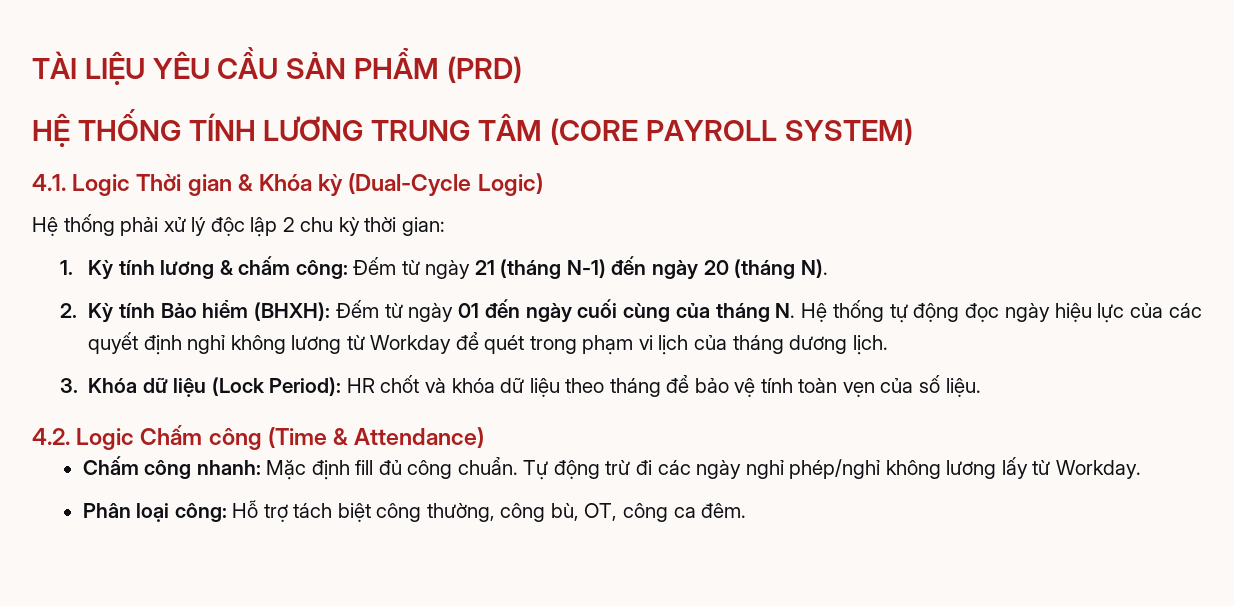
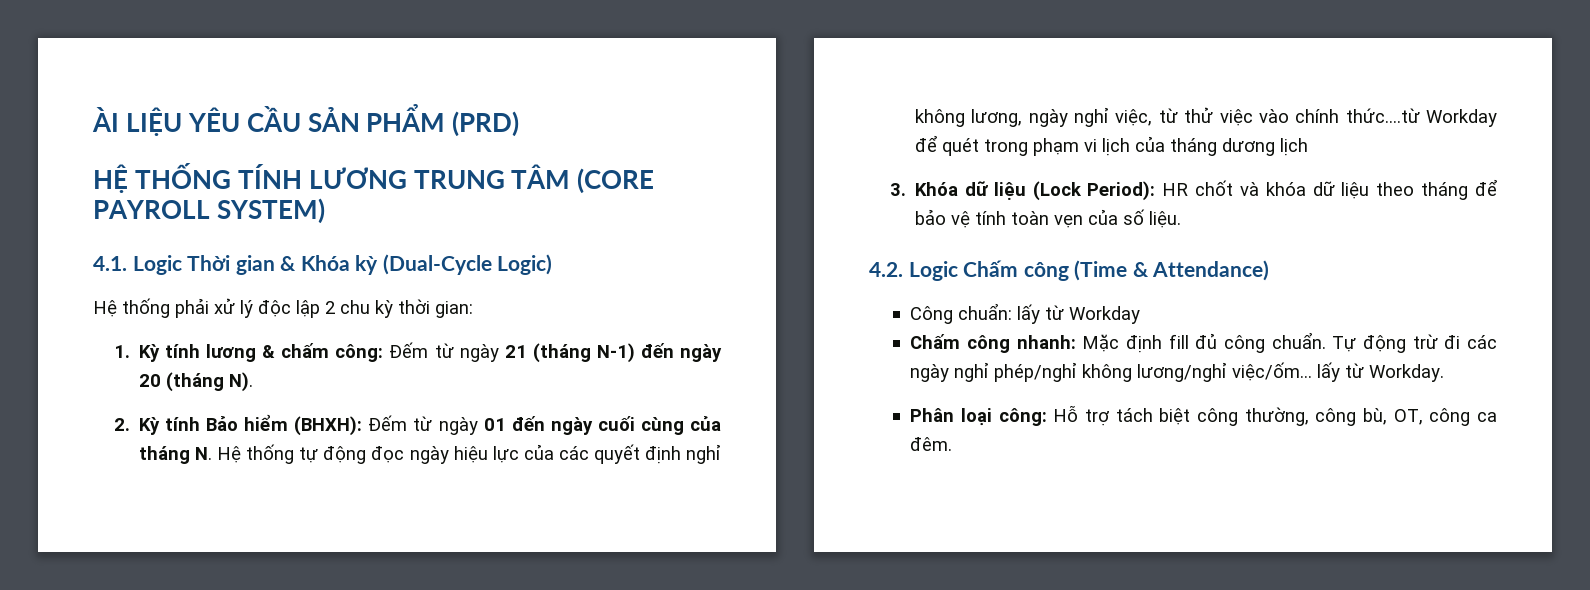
- TÀI LIỆU YÊU CẦU SẢN PHẨM (PRD)
+ ÀI LIỆU YÊU CẦU SẢN PHẨM (PRD)
- 2. Kỳ tính Bảo hiểm (BHXH): Đếm từ ngày 01 đến ngày cuối cùng của tháng N. Hệ thống tự động đọc ngày hiệu lực của các quyết định nghỉ không lương từ Workday để quét trong phạm vi lịch của tháng dương lịch.
+ 2. Kỳ tính Bảo hiểm (BHXH): Đếm từ ngày 01 đến ngày cuối cùng của tháng N. Hệ thống tự động đọc ngày hiệu lực của các quyết định nghỉ không lương, ngày nghỉ việc, từ thử việc vào chính thức….từ Workday để quét trong phạm vi lịch của tháng dương lịch
+ Công chuẩn: lấy từ Workday
- Tự động trừ đi các ngày nghỉ phép/nghỉ không lương lấy từ Workday.
+ Tự động trừ đi các ngày nghỉ phép/nghỉ không lương/nghỉ việc/ốm… lấy từ Workday.

